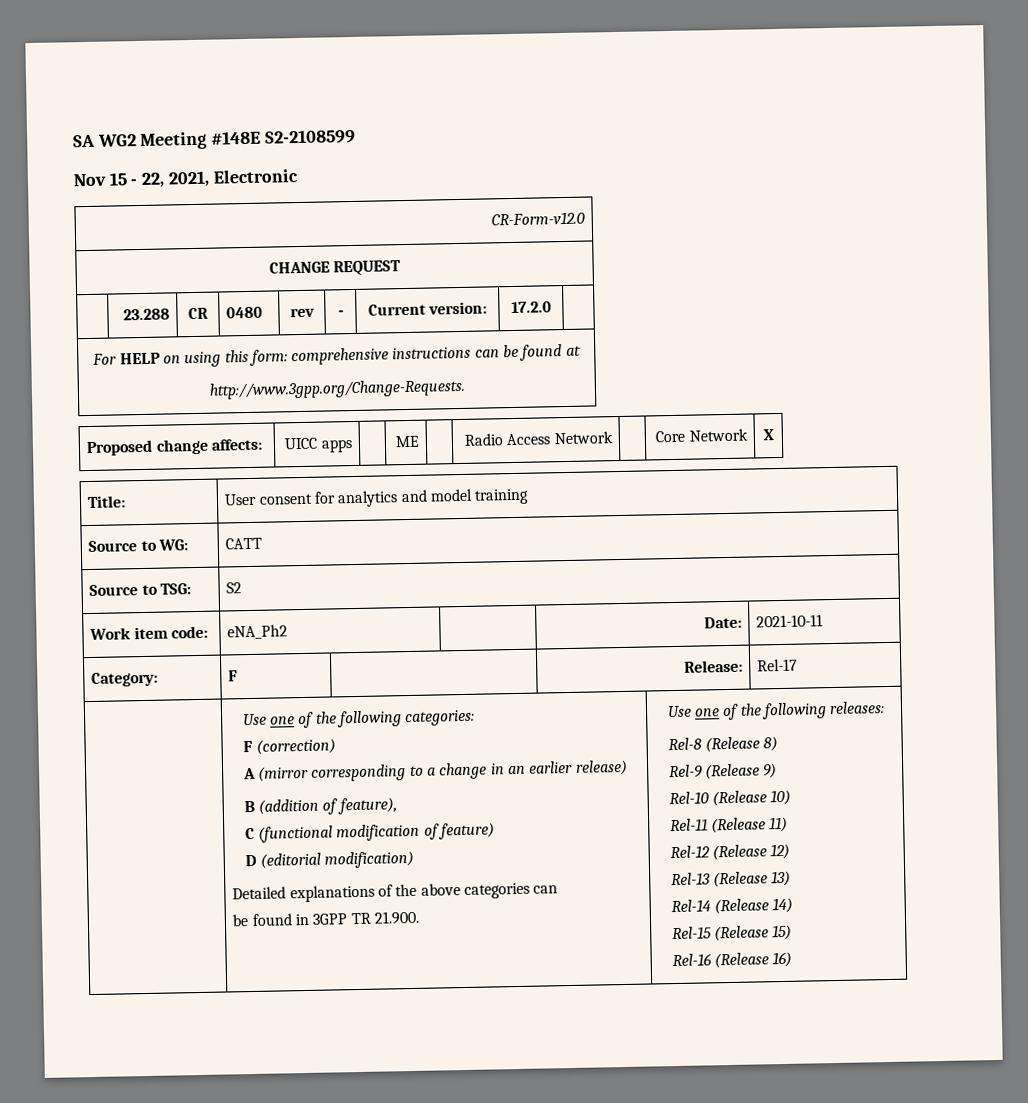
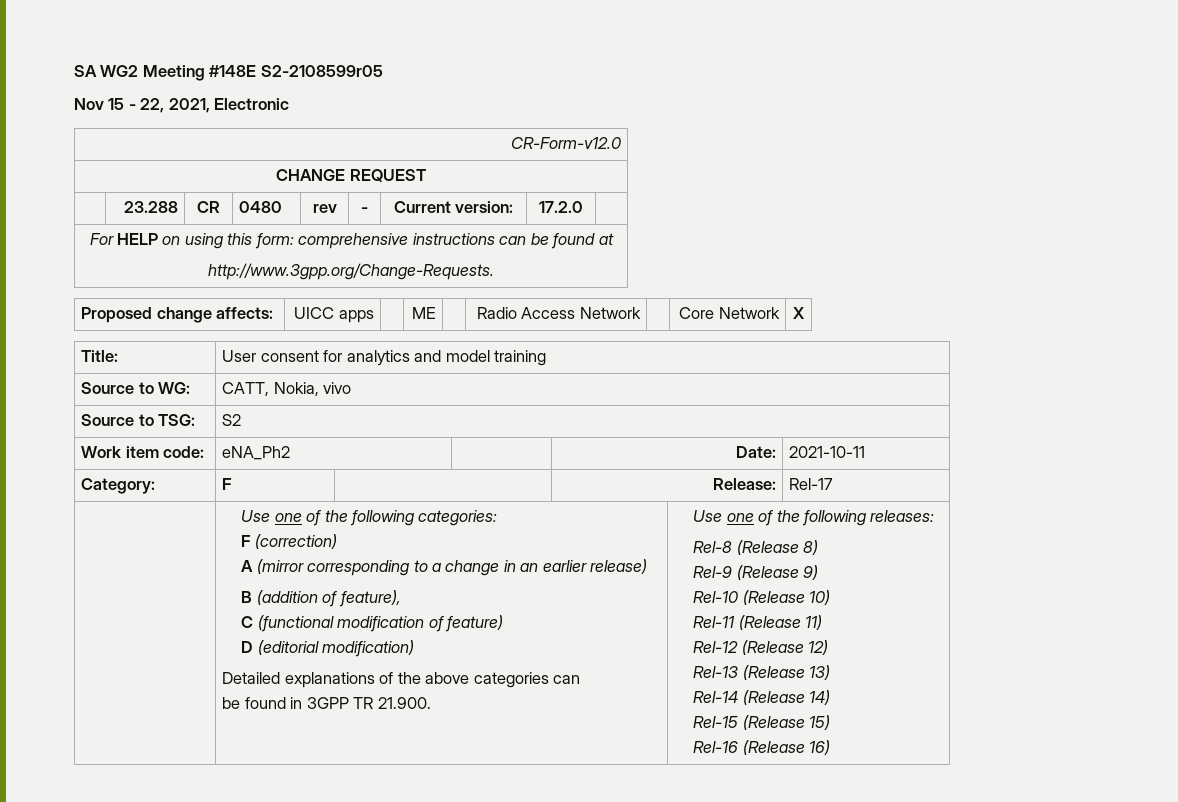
- SA WG2 Meeting #148E S2-2108599
+ SA WG2 Meeting #148E S2-2108599r05
- Source to WG: | CATT
+ Source to WG: | CATT, Nokia, vivo

